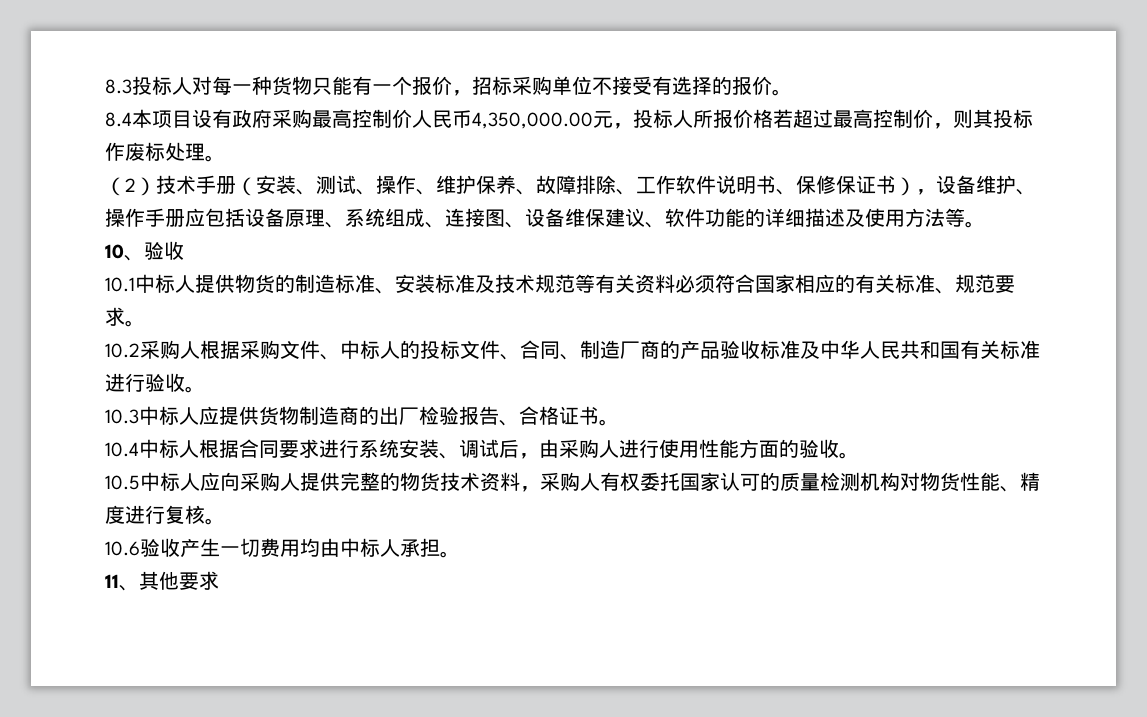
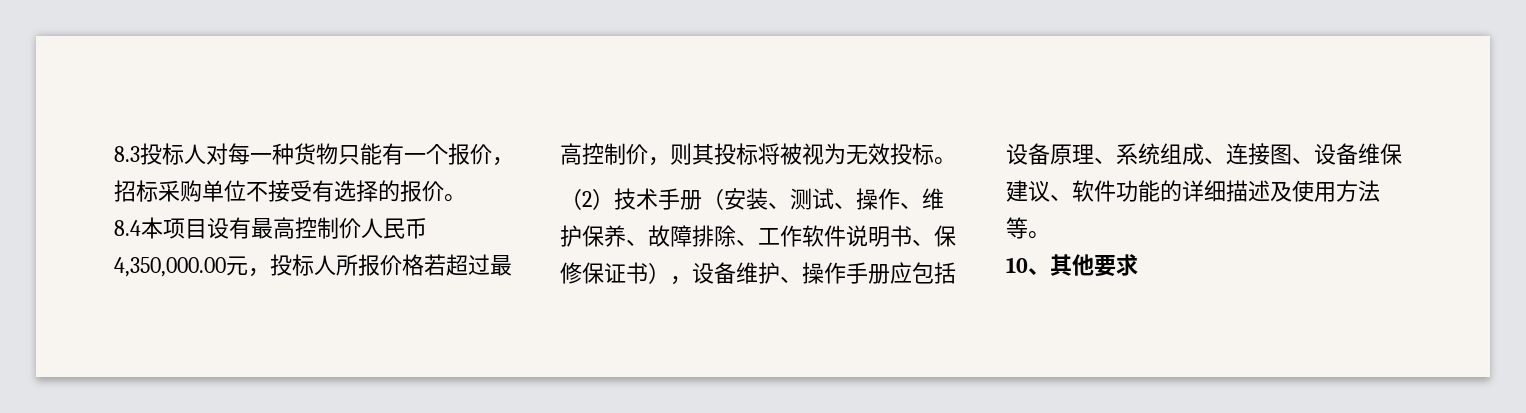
- 8.4本项目设有政府采购最高控制价人民币4,350,000.00元，投标人所报价格若超过最高控制价，则其投标作废标处理。
+ 8.4本项目设有最高控制价人民币4,350,000.00元，投标人所报价格若超过最高控制价，则其投标将被视为无效投标。
- 10、验收
- 10.1中标人提供物货的制造标准、安装标准及技术规范等有关资料必须符合国家相应的有关标准、规范要求。
- 10.2采购人根据采购文件、中标人的投标文件、合同、制造厂商的产品验收标准及中华人民共和国有关标准进行验收。
- 10.3中标人应提供货物制造商的出厂检验报告、合格证书。
- 10.4中标人根据合同要求进行系统安装、调试后，由采购人进行使用性能方面的验收。
- 10.5中标人应向采购人提供完整的物货技术资料，采购人有权委托国家认可的质量检测机构对物货性能、精度进行复核。
- 10.6验收产生一切费用均由中标人承担。
- 11、其他要求
+ 10、其他要求

